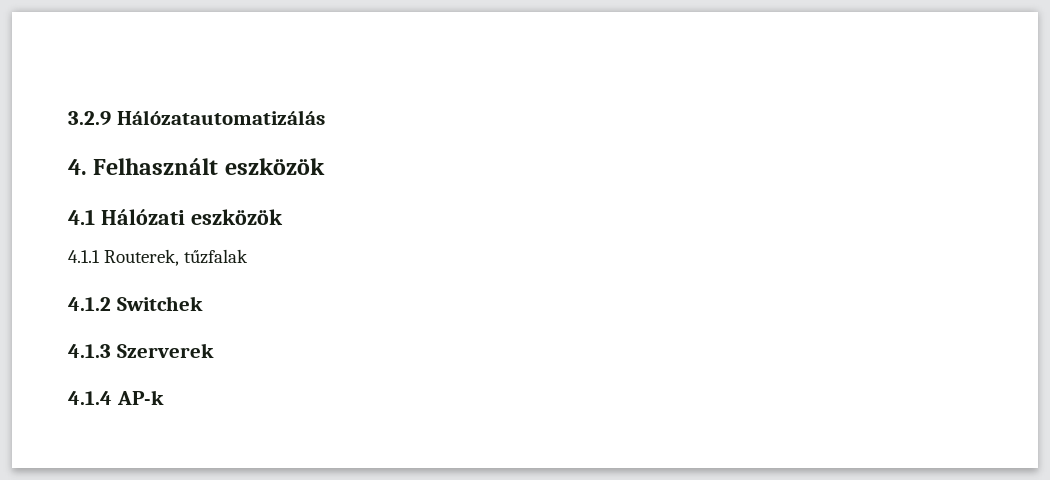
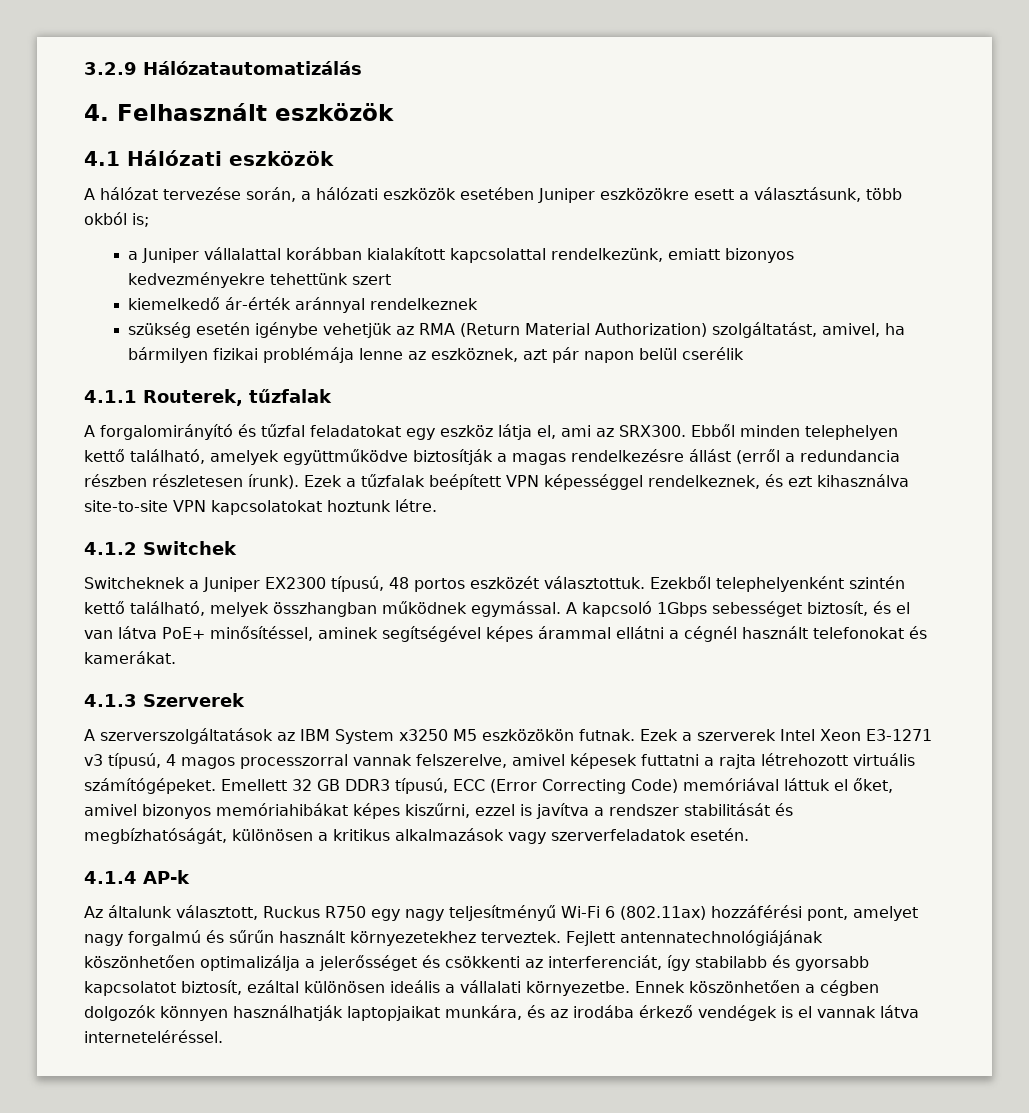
+ A hálózat tervezése során, a hálózati eszközök esetében Juniper eszközökre esett a választásunk, több okból is;
+ a Juniper vállalattal korábban kialakított kapcsolattal rendelkezünk, emiatt bizonyos kedvezményekre tehettünk szert
+ kiemelkedő ár-érték aránnyal rendelkeznek
+ szükség esetén igénybe vehetjük az RMA (Return Material Authorization) szolgáltatást, amivel, ha bármilyen fizikai problémája lenne az eszköznek, azt pár napon belül cserélik
  4.1.1 Routerek, tűzfalak
+ A forgalomirányító és tűzfal feladatokat egy eszköz látja el, ami az SRX300. Ebből minden telephelyen kettő található, amelyek együttműködve biztosítják a magas rendelkezésre állást (erről a redundancia részben részletesen írunk). Ezek a tűzfalak beépített VPN képességgel rendelkeznek, és ezt kihasználva site-to-site VPN kapcsolatokat hoztunk létre.
  4.1.2 Switchek
+ Switcheknek a Juniper EX2300 típusú, 48 portos eszközét választottuk. Ezekből telephelyenként szintén kettő található, melyek összhangban működnek egymással. A kapcsoló 1Gbps sebességet biztosít, és el van látva PoE+ minősítéssel, aminek segítségével képes árammal ellátni a cégnél használt telefonokat és kamerákat.
  4.1.3 Szerverek
+ A szerverszolgáltatások az IBM System x3250 M5 eszközökön futnak. Ezek a szerverek Intel Xeon E3-1271 v3 típusú, 4 magos processzorral vannak felszerelve, amivel képesek futtatni a rajta létrehozott virtuális számítógépeket. Emellett 32 GB DDR3 típusú, ECC (Error Correcting Code) memóriával láttuk el őket, amivel bizonyos memóriahibákat képes kiszűrni, ezzel is javítva a rendszer stabilitását és megbízhatóságát, különösen a kritikus alkalmazások vagy szerverfeladatok esetén.
  4.1.4 AP-k
+ Az általunk választott, Ruckus R750 egy nagy teljesítményű Wi-Fi 6 (802.11ax) hozzáférési pont, amelyet nagy forgalmú és sűrűn használt környezetekhez terveztek. Fejlett antennatechnológiájának köszönhetően optimalizálja a jelerősséget és csökkenti az interferenciát, így stabilabb és gyorsabb kapcsolatot biztosít, ezáltal különösen ideális a vállalati környezetbe. Ennek köszönhetően a cégben dolgozók könnyen használhatják laptopjaikat munkára, és az irodába érkező vendégek is el vannak látva interneteléréssel.

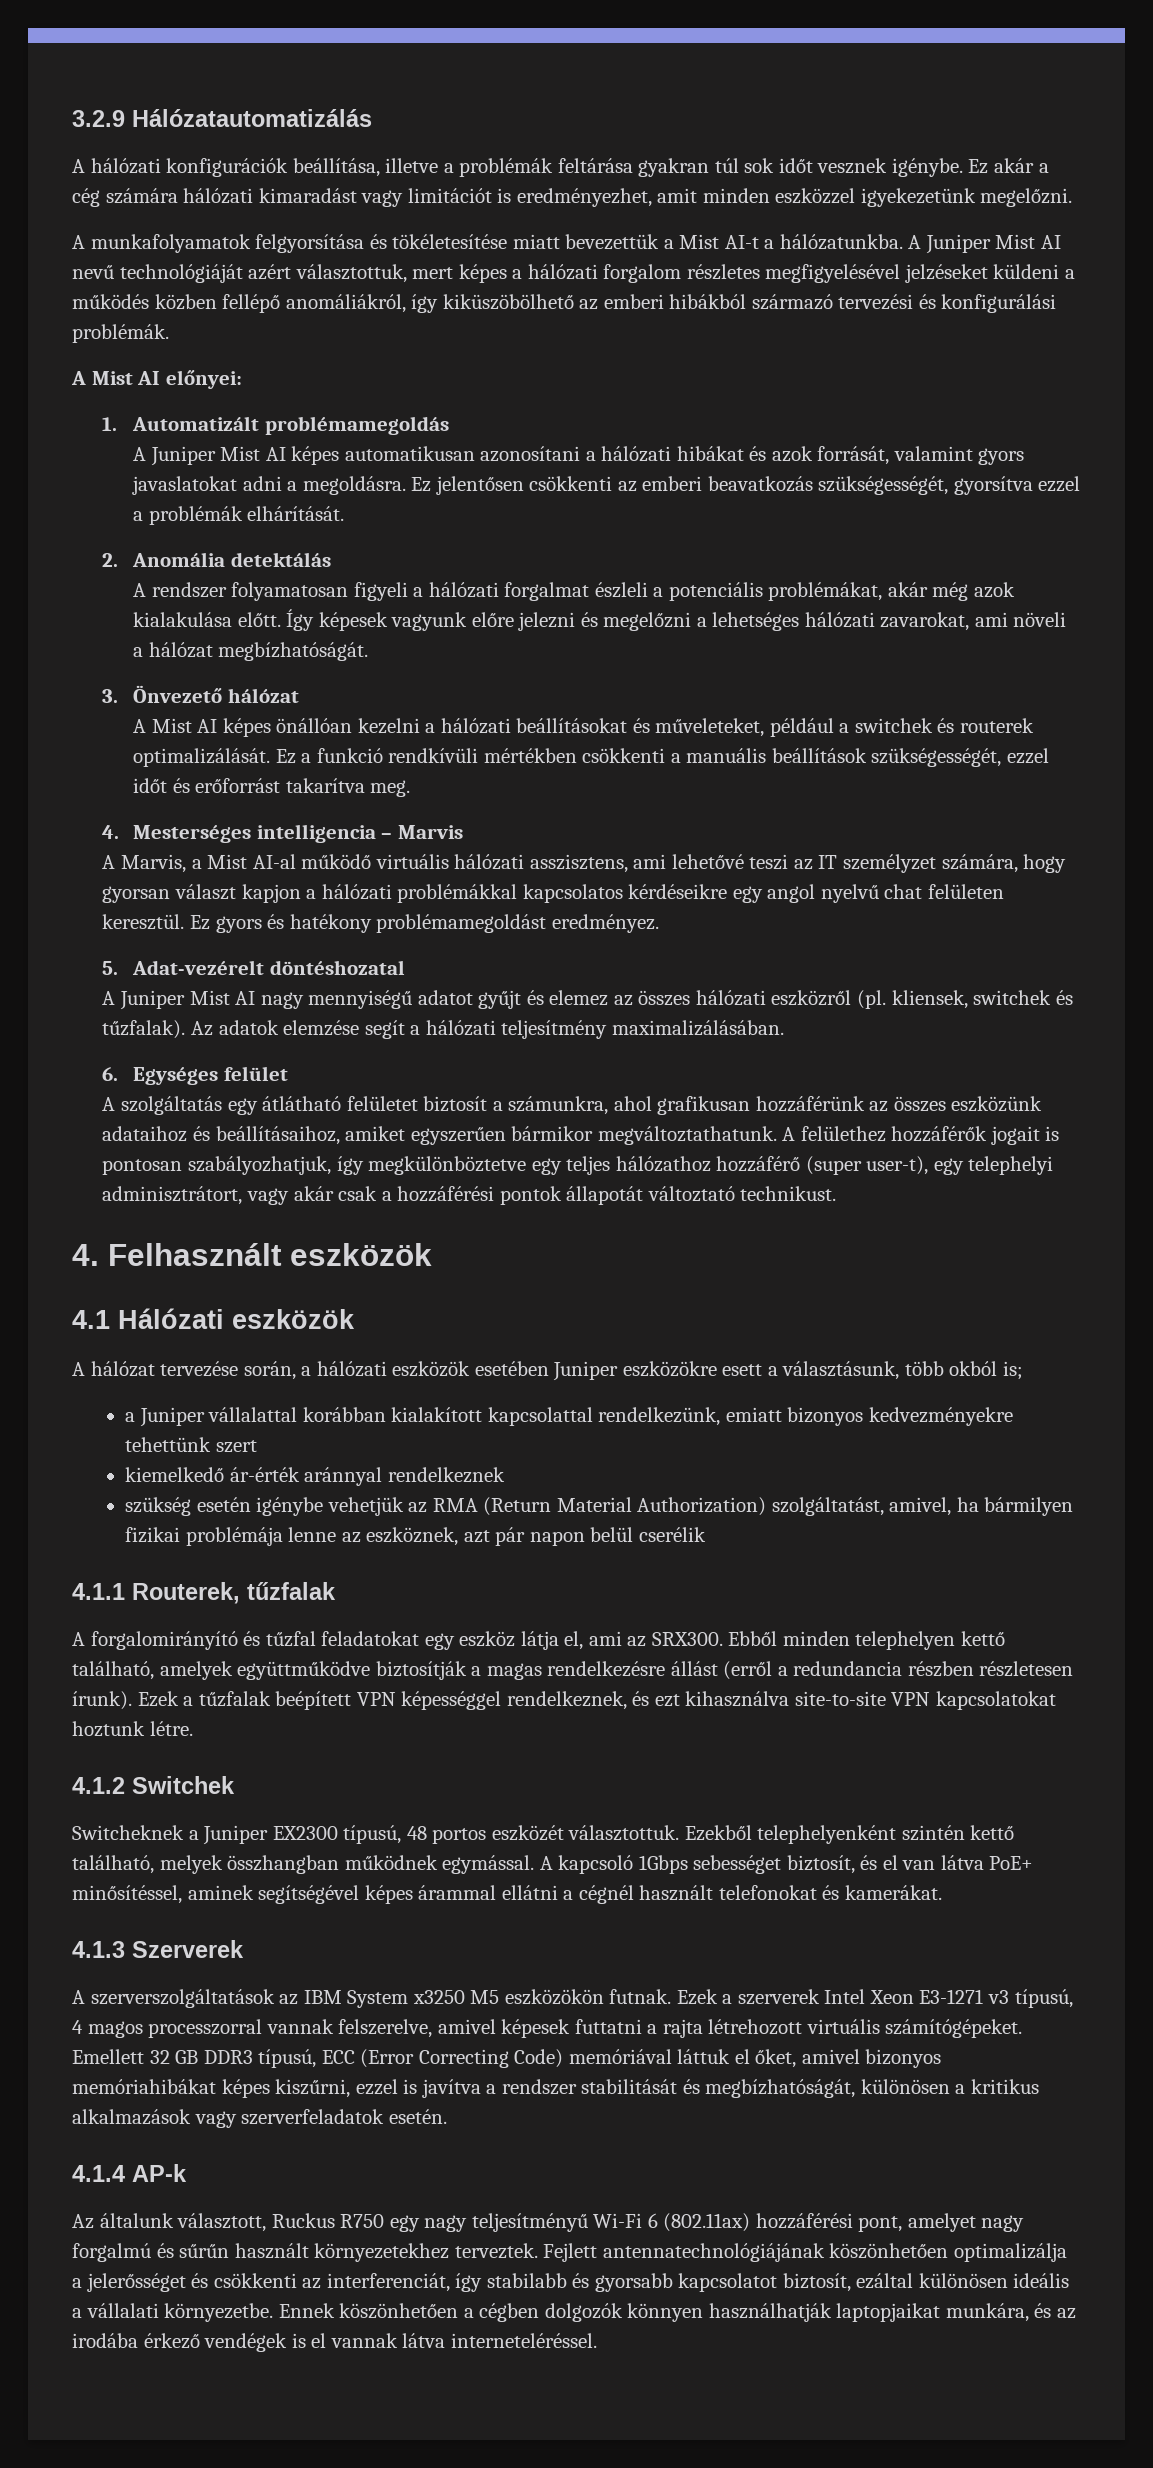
+ A hálózati konfigurációk beállítása, illetve a problémák feltárása gyakran túl sok időt vesznek igénybe. Ez akár a cég számára hálózati kimaradást vagy limitációt is eredményezhet, amit minden eszközzel igyekezetünk megelőzni.
+ A munkafolyamatok felgyorsítása és tökéletesítése miatt bevezettük a Mist AI-t a hálózatunkba. A Juniper Mist AI nevű technológiáját azért választottuk, mert képes a hálózati forgalom részletes megfigyelésével jelzéseket küldeni a működés közben fellépő anomáliákról, így kiküszöbölhető az emberi hibákból származó tervezési és konfigurálási problémák.
+ A Mist AI előnyei:
+ 1. Automatizált problémamegoldás
+ A Juniper Mist AI képes automatikusan azonosítani a hálózati hibákat és azok forrását, valamint gyors javaslatokat adni a megoldásra. Ez jelentősen csökkenti az emberi beavatkozás szükségességét, gyorsítva ezzel a problémák elhárítását.
+ 2. Anomália detektálás
+ A rendszer folyamatosan figyeli a hálózati forgalmat észleli a potenciális problémákat, akár még azok kialakulása előtt. Így képesek vagyunk előre jelezni és megelőzni a lehetséges hálózati zavarokat, ami növeli a hálózat megbízhatóságát.
+ 3. Önvezető hálózat
+ A Mist AI képes önállóan kezelni a hálózati beállításokat és műveleteket, például a switchek és routerek optimalizálását. Ez a funkció rendkívüli mértékben csökkenti a manuális beállítások szükségességét, ezzel időt és erőforrást takarítva meg.
+ 4. Mesterséges intelligencia – Marvis
+ A Marvis, a Mist AI-al működő virtuális hálózati asszisztens, ami lehetővé teszi az IT személyzet számára, hogy gyorsan választ kapjon a hálózati problémákkal kapcsolatos kérdéseikre egy angol nyelvű chat felületen keresztül. Ez gyors és hatékony problémamegoldást eredményez.
+ 5. Adat-vezérelt döntéshozatal
+ A Juniper Mist AI nagy mennyiségű adatot gyűjt és elemez az összes hálózati eszközről (pl. kliensek, switchek és tűzfalak). Az adatok elemzése segít a hálózati teljesítmény maximalizálásában.
+ 6. Egységes felület
+ A szolgáltatás egy átlátható felületet biztosít a számunkra, ahol grafikusan hozzáférünk az összes eszközünk adataihoz és beállításaihoz, amiket egyszerűen bármikor megváltoztathatunk. A felülethez hozzáférők jogait is pontosan szabályozhatjuk, így megkülönböztetve egy teljes hálózathoz hozzáférő (super user-t), egy telephelyi adminisztrátort, vagy akár csak a hozzáférési pontok állapotát változtató technikust.

